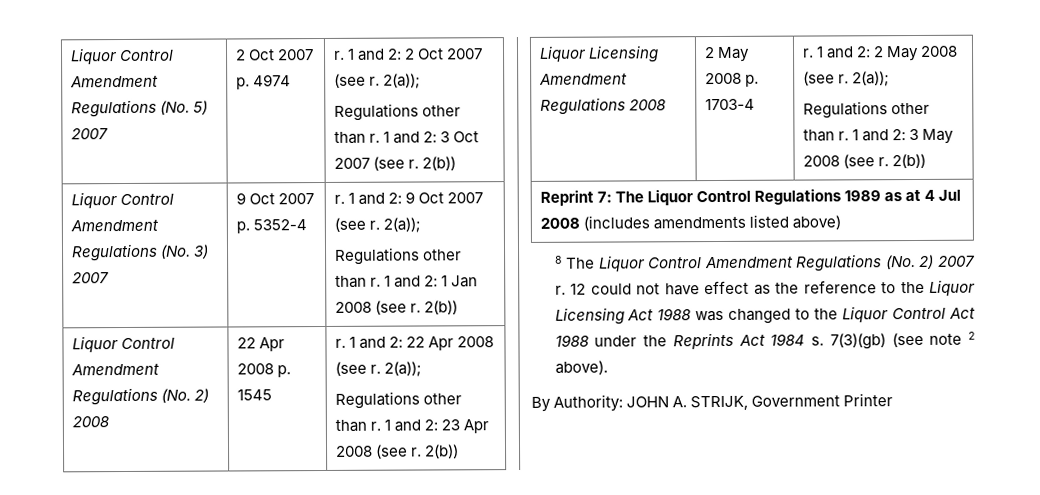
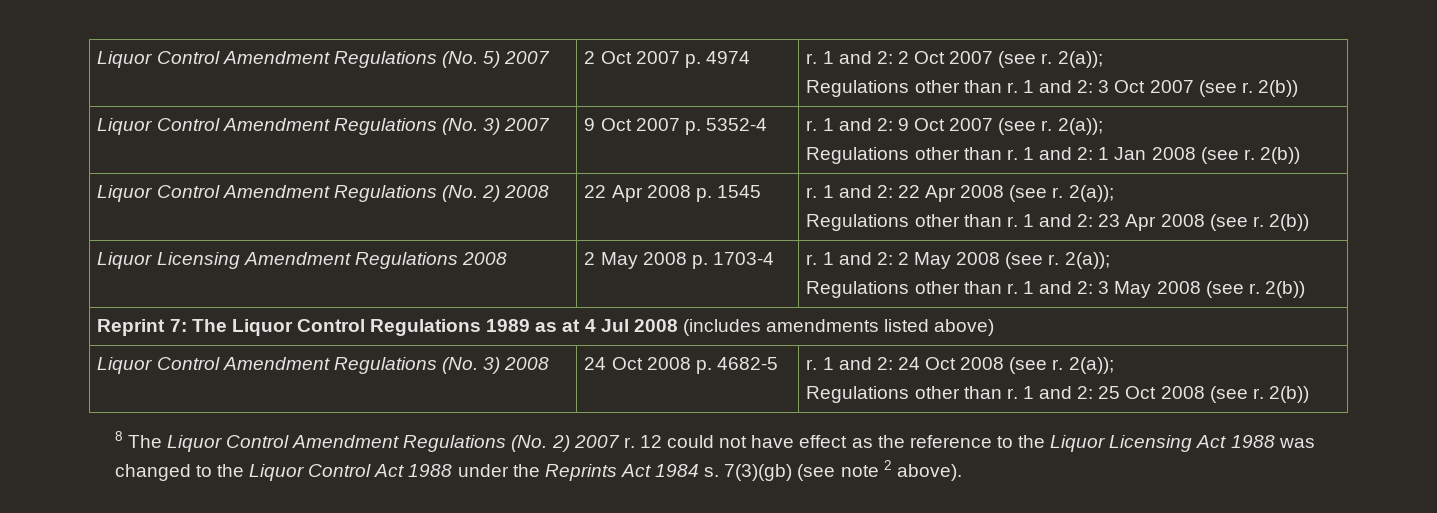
+ Liquor Control Amendment Regulations (No. 3) 2008 | 24 Oct 2008 p. 4682-5 | r. 1 and 2: 24 Oct 2008 (see r. 2(a));
+ Regulations other than r. 1 and 2: 25 Oct 2008 (see r. 2(b))
- By Authority: JOHN A. STRIJK, Government Printer

